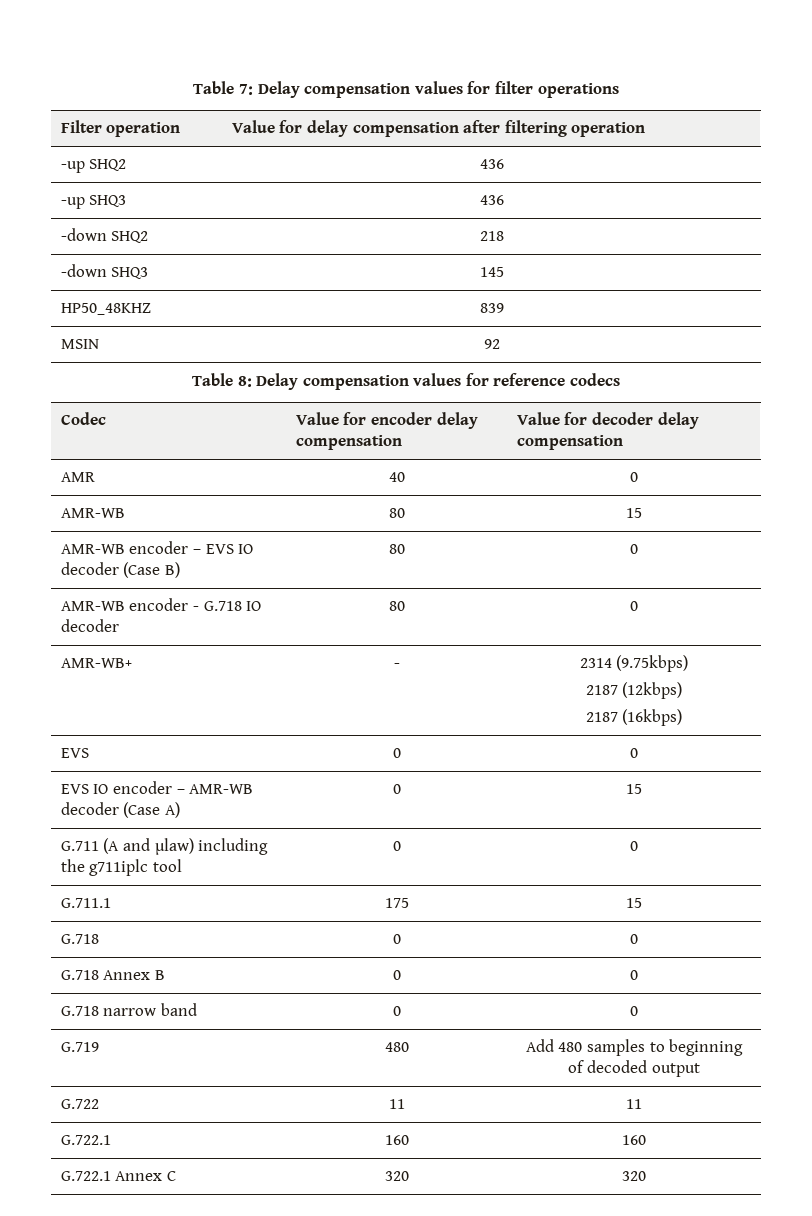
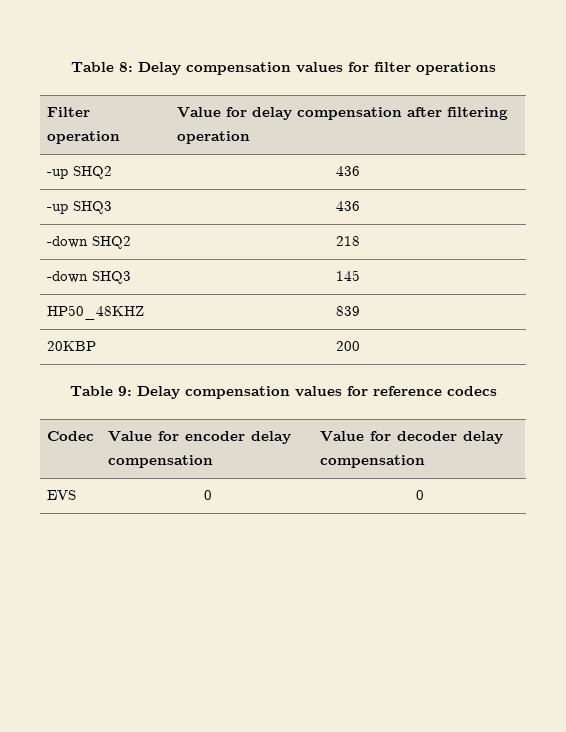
- Table 7: Delay compensation values for filter operations
+ Table 8: Delay compensation values for filter operations
- MSIN | 92
- Table 8: Delay compensation values for reference codecs
+ 20KBP | 200
+ Table 9: Delay compensation values for reference codecs
- AMR | 40 | 0
- AMR-WB | 80 | 15
- AMR-WB encoder – EVS IO decoder (Case B) | 80 | 0
- AMR-WB encoder - G.718 IO decoder | 80 | 0
- AMR-WB+ | - | 2314 (9.75kbps)
- 2187 (12kbps)
- 2187 (16kbps)
  EVS | 0 | 0
- EVS IO encoder – AMR-WB decoder (Case A) | 0 | 15
- G.711 (A and µlaw) including the g711iplc tool | 0 | 0
- G.711.1 | 175 | 15
- G.718 | 0 | 0
- G.718 Annex B | 0 | 0
- G.718 narrow band | 0 | 0
- G.719 | 480 | Add 480 samples to beginning of decoded output
- G.722 | 11 | 11
- G.722.1 | 160 | 160
- G.722.1 Annex C | 320 | 320

